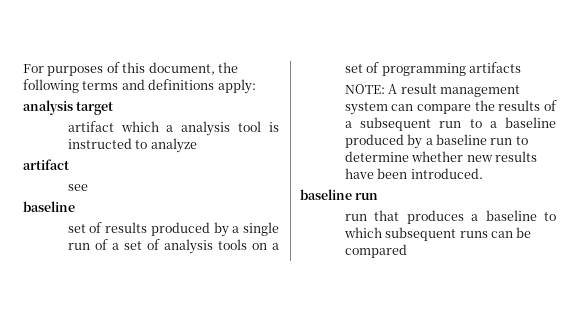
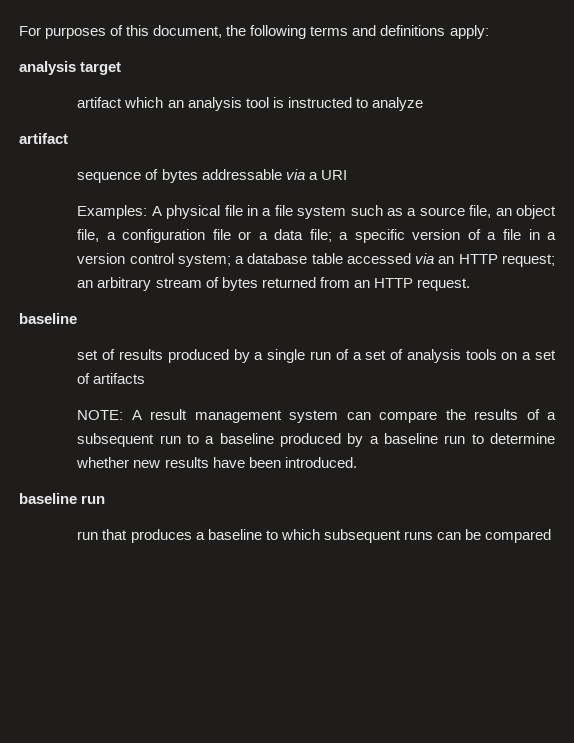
- artifact which a analysis tool is instructed to analyze
+ artifact which an analysis tool is instructed to analyze
- see
+ sequence of bytes addressable via a URI
+ Examples: A physical file in a file system such as a source file, an object file, a configuration file or a data file; a specific version of a file in a version control system; a database table accessed via an HTTP request; an arbitrary stream of bytes returned from an HTTP request.
- set of results produced by a single run of a set of analysis tools on a set of programming artifacts
+ set of results produced by a single run of a set of analysis tools on a set of artifacts

